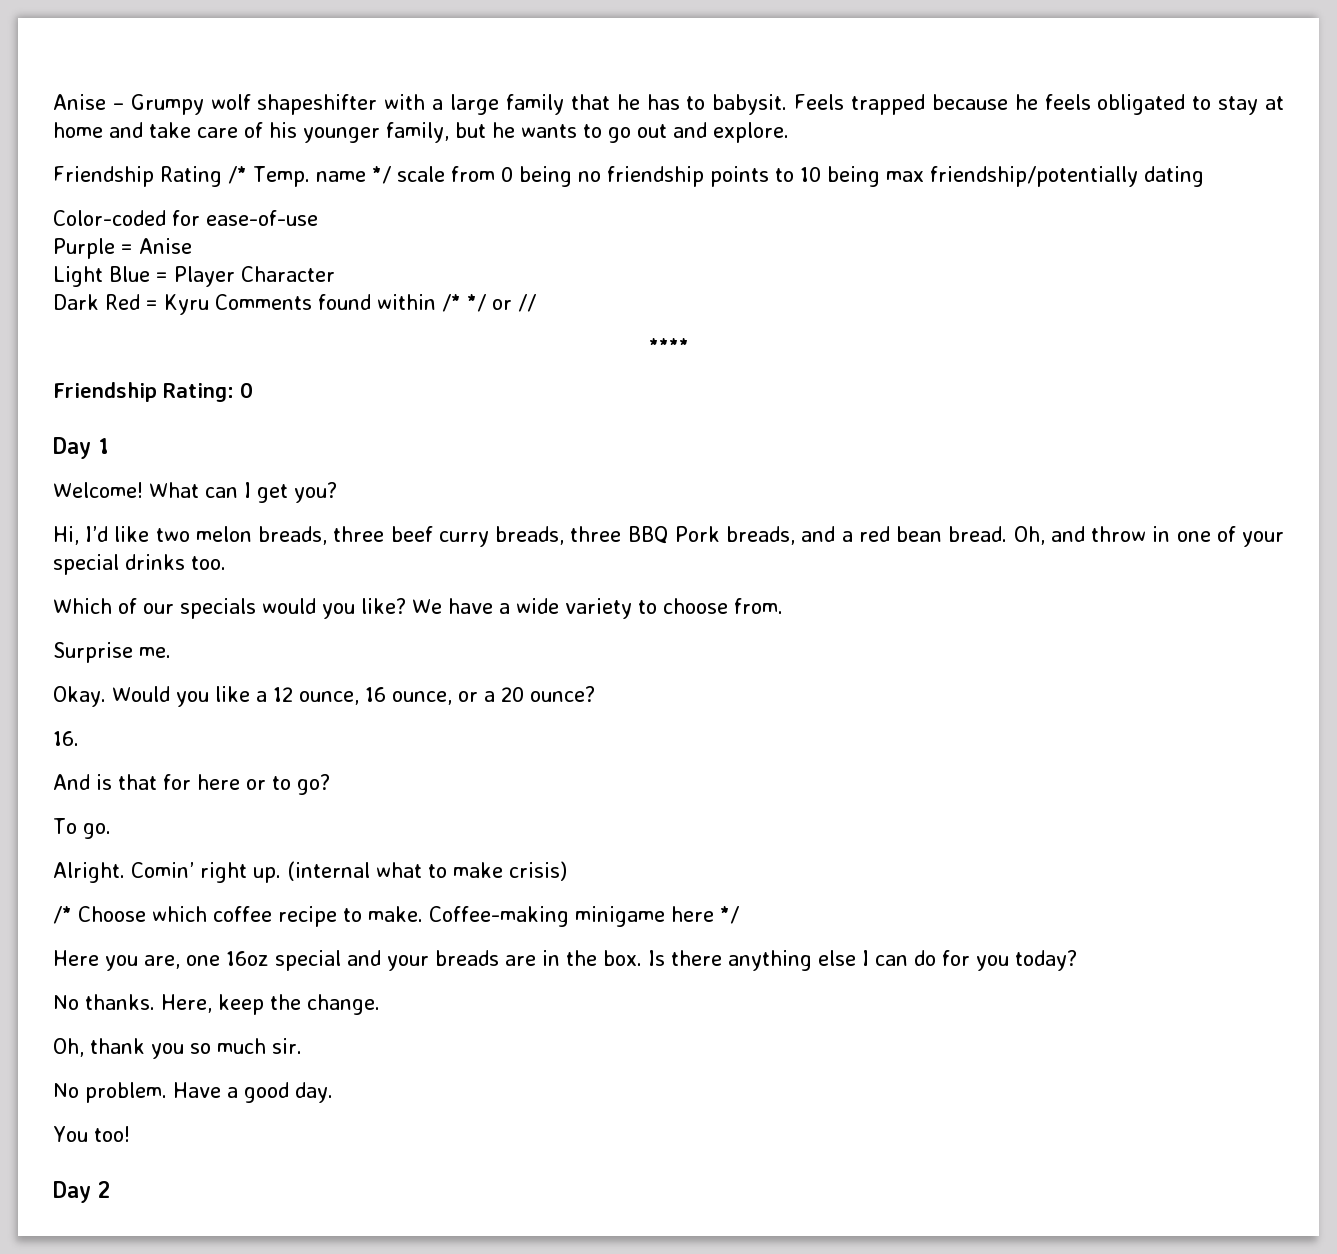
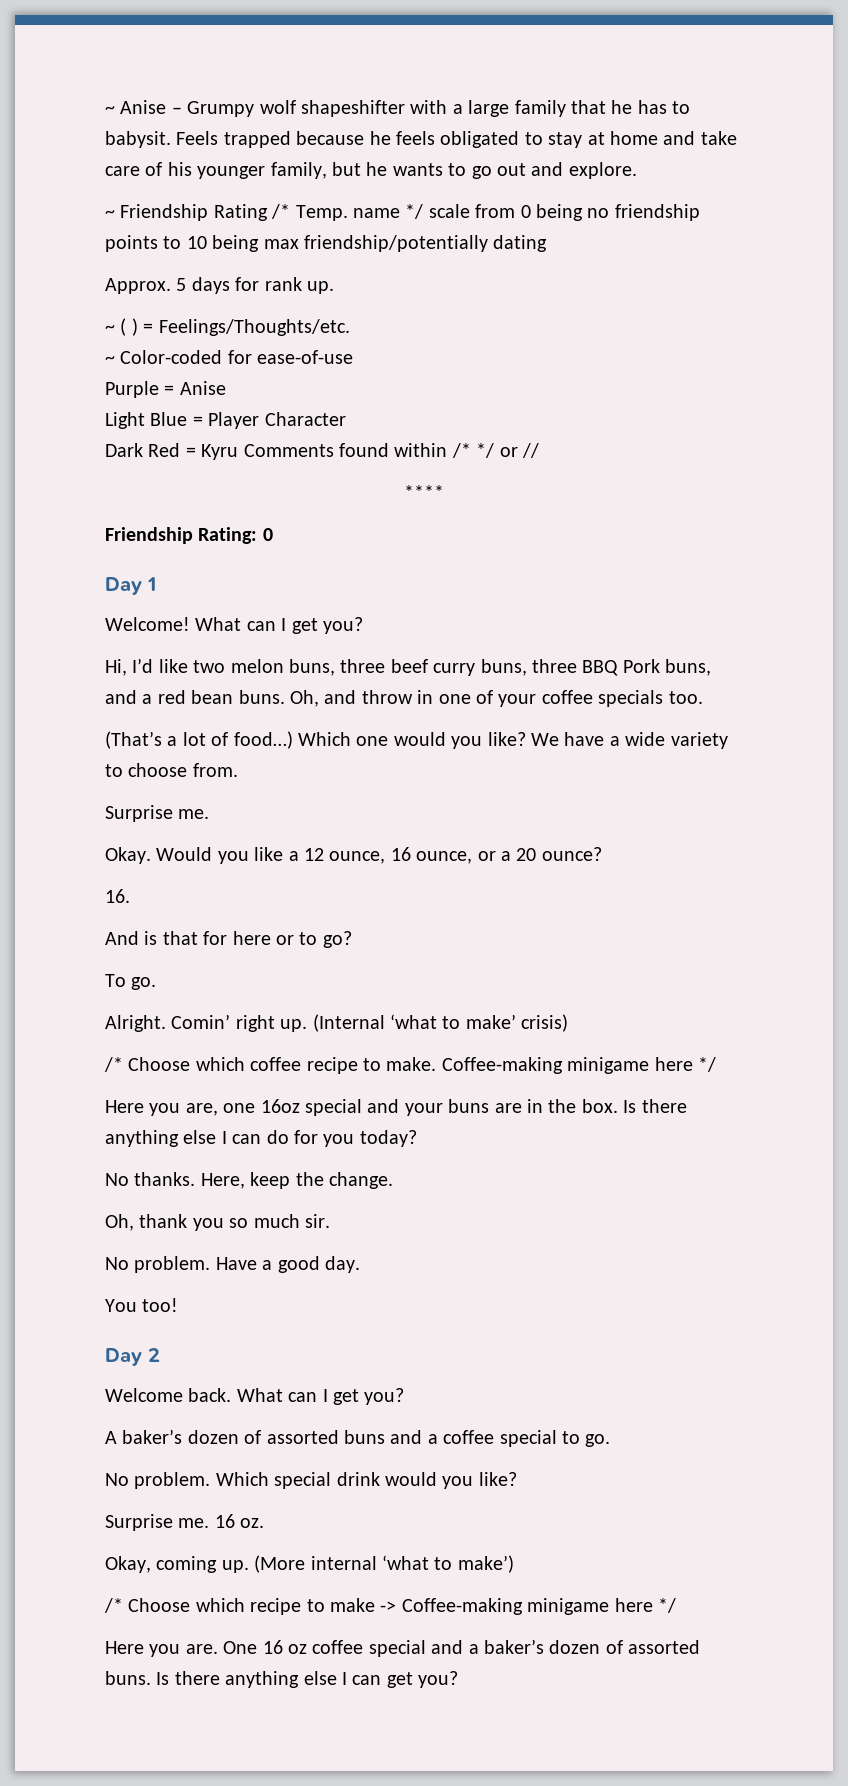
- Anise – Grumpy wolf shapeshifter with a large family that he has to babysit.
+ ~ Anise – Grumpy wolf shapeshifter with a large family that he has to babysit.
- Friendship Rating /* Temp. name */ scale from 0 being no friendship points to 10 being max friendship/potentially dating
+ ~ Friendship Rating /* Temp. name */ scale from 0 being no friendship points to 10 being max friendship/potentially dating
- Color-coded for ease-of-use
+ Approx. 5 days for rank up.
+ ~ ( ) = Feelings/Thoughts/etc.
+ ~ Color-coded for ease-of-use
- Hi, I’d like two melon breads, three beef curry breads, three BBQ Pork breads, and a red bean bread.
+ Hi, I’d like two melon buns, three beef curry buns, three BBQ Pork buns, and a red bean buns.
- Oh, and throw in one of your special drinks too.
+ Oh, and throw in one of your coffee specials too.
- Which of our specials would you like?
+ (That’s a lot of food…) Which one would you like?
- (internal what to make crisis)
+ (Internal ‘what to make’ crisis)
- Here you are, one 16oz special and your breads are in the box.
+ Here you are, one 16oz special and your buns are in the box.
+ Welcome back. What can I get you?
+ A baker’s dozen of assorted buns and a coffee special to go.
+ No problem. Which special drink would you like?
+ Surprise me. 16 oz.
+ Okay, coming up. (More internal ‘what to make’)
+ /* Choose which recipe to make -> Coffee-making minigame here */
+ Here you are. One 16 oz coffee special and a baker’s dozen of assorted buns. Is there anything else I can get you?

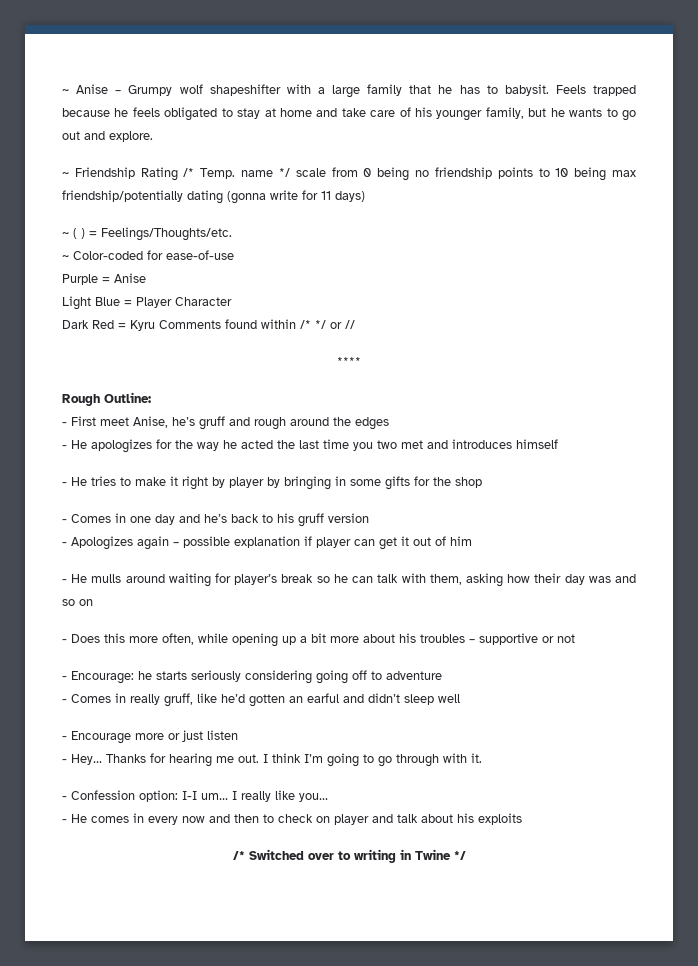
- ~ Friendship Rating /* Temp. name */ scale from 0 being no friendship points to 10 being max friendship/potentially dating
- Approx. 5 days for rank up.
+ ~ Friendship Rating /* Temp. name */ scale from 0 being no friendship points to 10 being max friendship/potentially dating (gonna write for 11 days)
- Friendship Rating: 0
- Day 1
- Welcome! What can I get you?
- Hi, I’d like two melon buns, three beef curry buns, three BBQ Pork buns, and a red bean buns. Oh, and throw in one of your coffee specials too.
- (That’s a lot of food…) Which one would you like? We have a wide variety to choose from.
- Surprise me.
- Okay. Would you like a 12 ounce, 16 ounce, or a 20 ounce?
- 16.
- And is that for here or to go?
- To go.
- Alright. Comin’ right up. (Internal ‘what to make’ crisis)
- /* Choose which coffee recipe to make. Coffee-making minigame here */
- Here you are, one 16oz special and your buns are in the box. Is there anything else I can do for you today?
- No thanks. Here, keep the change.
- Oh, thank you so much sir.
- No problem. Have a good day.
- You too!
- Day 2
- Welcome back. What can I get you?
- A baker’s dozen of assorted buns and a coffee special to go.
- No problem. Which special drink would you like?
- Surprise me. 16 oz.
- Okay, coming up. (More internal ‘what to make’)
- /* Choose which recipe to make -> Coffee-making minigame here */
- Here you are. One 16 oz coffee special and a baker’s dozen of assorted buns. Is there anything else I can get you?
+ Rough Outline:
+ - First meet Anise, he’s gruff and rough around the edges
+ - He apologizes for the way he acted the last time you two met and introduces himself
+ - He tries to make it right by player by bringing in some gifts for the shop
+ - Comes in one day and he’s back to his gruff version
+ - Apologizes again – possible explanation if player can get it out of him
+ - He mulls around waiting for player’s break so he can talk with them, asking how their day was and so on
+ - Does this more often, while opening up a bit more about his troubles – supportive or not
+ - Encourage: he starts seriously considering going off to adventure
+ - Comes in really gruff, like he’d gotten an earful and didn’t sleep well
+ - Encourage more or just listen
+ - Hey… Thanks for hearing me out. I think I’m going to go through with it.
+ - Confession option: I-I um… I really like you…
+ - He comes in every now and then to check on player and talk about his exploits
+ /* Switched over to writing in Twine */

